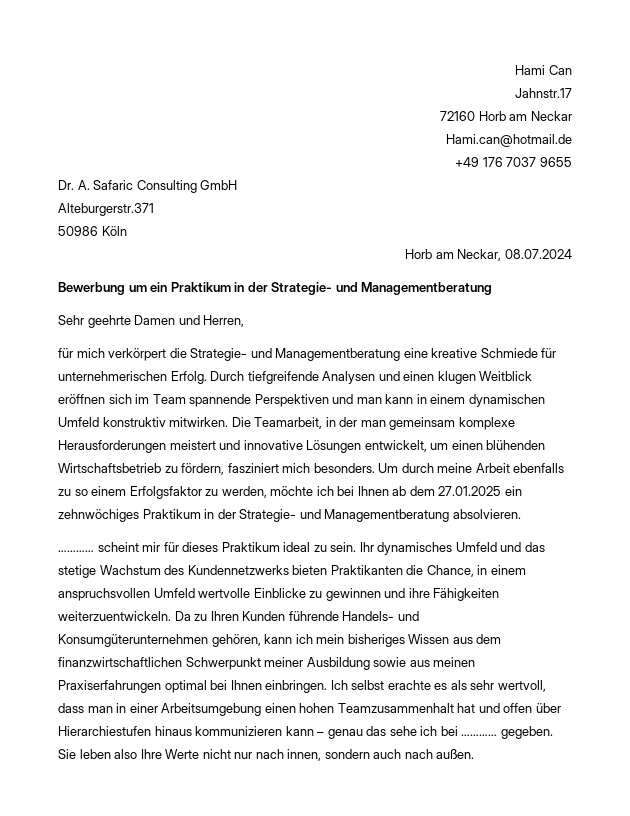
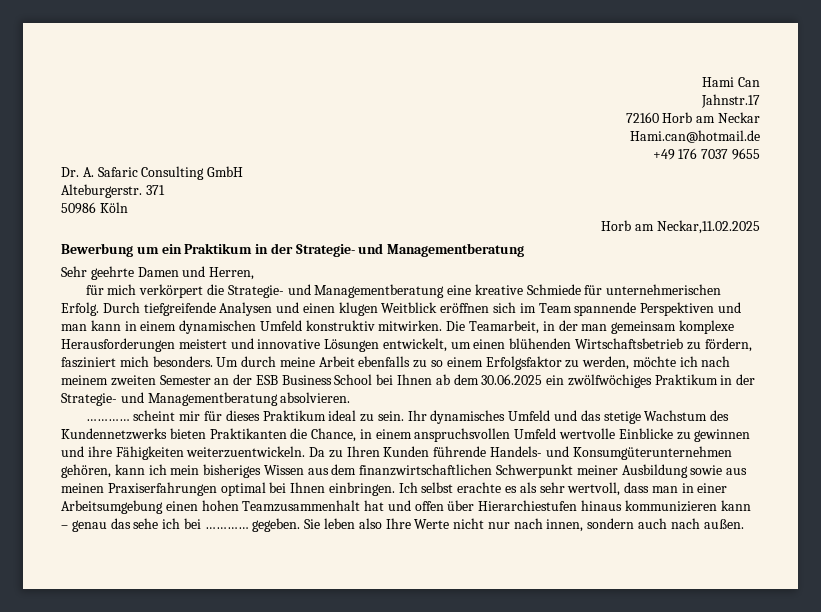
- Alteburgerstr.371
+ Alteburgerstr. 371
- Horb am Neckar, 08.07.2024
+ Horb am Neckar,11.02.2025
- Um durch meine Arbeit ebenfalls zu so einem Erfolgsfaktor zu werden, möchte ich bei Ihnen ab dem 27.01.2025 ein zehnwöchiges Praktikum in der Strategie- und Managementberatung absolvieren.
+ Um durch meine Arbeit ebenfalls zu so einem Erfolgsfaktor zu werden, möchte ich nach meinem zweiten Semester an der ESB Business School bei Ihnen ab dem 30.06.2025 ein zwölfwöchiges Praktikum in der Strategie- und Managementberatung absolvieren.

